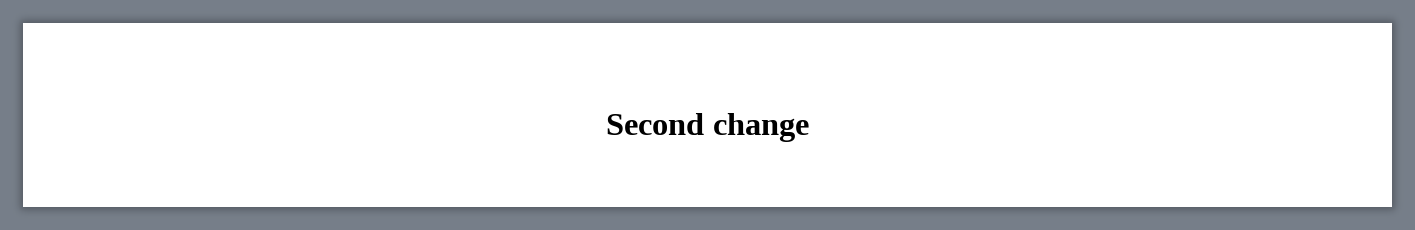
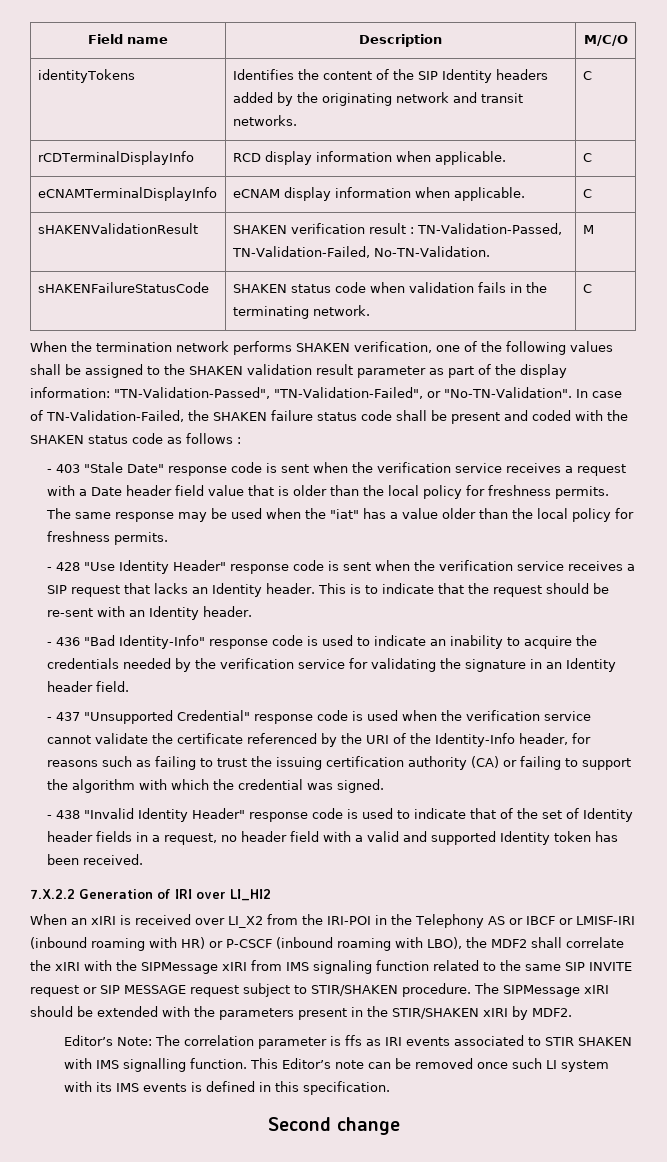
+ Field name | Description | M/C/O
+ identityTokens | Identifies the content of the SIP Identity headers added by the originating network and transit networks. | C
+ rCDTerminalDisplayInfo | RCD display information when applicable. | C
+ eCNAMTerminalDisplayInfo | eCNAM display information when applicable. | C
+ sHAKENValidationResult | SHAKEN verification result : TN-Validation-Passed, TN-Validation-Failed, No-TN-Validation. | M
+ sHAKENFailureStatusCode | SHAKEN status code when validation fails in the terminating network. | C
+ When the termination network performs SHAKEN verification, one of the following values shall be assigned to the SHAKEN validation result parameter as part of the display information: "TN-Validation-Passed", "TN-Validation-Failed", or "No-TN-Validation". In case of TN-Validation-Failed, the SHAKEN failure status code shall be present and coded with the SHAKEN status code as follows :
+ - 403 "Stale Date" response code is sent when the verification service receives a request with a Date header field value that is older than the local policy for freshness permits. The same response may be used when the "iat" has a value older than the local policy for freshness permits.
+ - 428 "Use Identity Header" response code is sent when the verification service receives a SIP request that lacks an Identity header. This is to indicate that the request should be re-sent with an Identity header.
+ - 436 "Bad Identity-Info" response code is used to indicate an inability to acquire the credentials needed by the verification service for validating the signature in an Identity header field.
+ - 437 "Unsupported Credential" response code is used when the verification service cannot validate the certificate referenced by the URI of the Identity-Info header, for reasons such as failing to trust the issuing certification authority (CA) or failing to support the algorithm with which the credential was signed.
+ - 438 "Invalid Identity Header" response code is used to indicate that of the set of Identity header fields in a request, no header field with a valid and supported Identity token has been received.
+ 7.X.2.2 Generation of IRI over LI_HI2
+ When an xIRI is received over LI_X2 from the IRI-POI in the Telephony AS or IBCF or LMISF-IRI (inbound roaming with HR) or P-CSCF (inbound roaming with LBO), the MDF2 shall correlate the xIRI with the SIPMessage xIRI from IMS signaling function related to the same SIP INVITE request or SIP MESSAGE request subject to STIR/SHAKEN procedure. The SIPMessage xIRI should be extended with the parameters present in the STIR/SHAKEN xIRI by MDF2.
+ Editor’s Note: The correlation parameter is ffs as IRI events associated to STIR SHAKEN with IMS signalling function. This Editor’s note can be removed once such LI system with its IMS events is defined in this specification.

